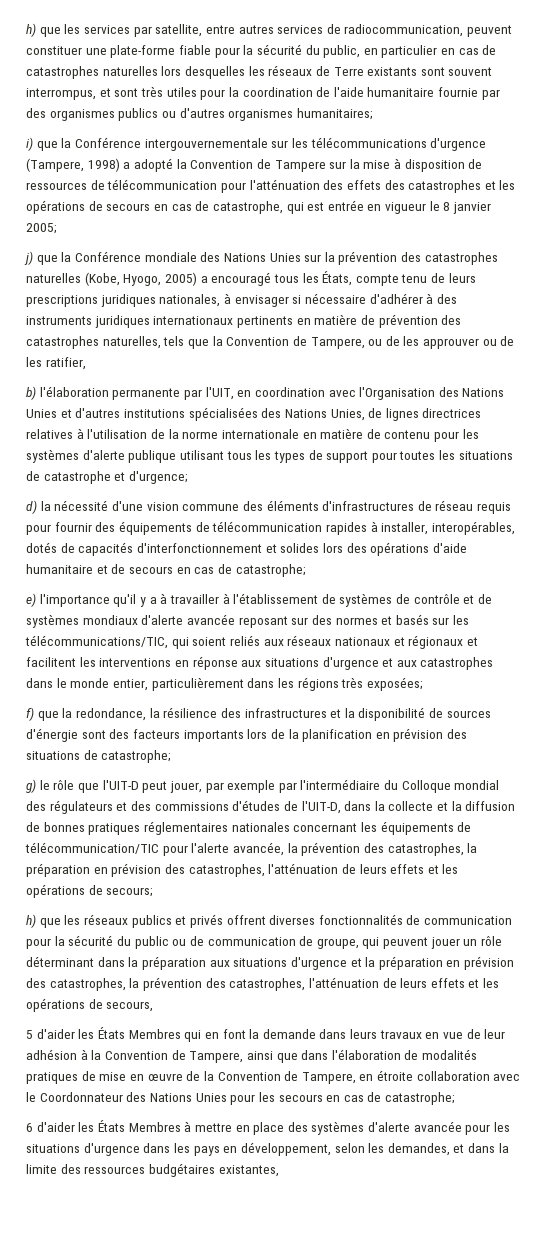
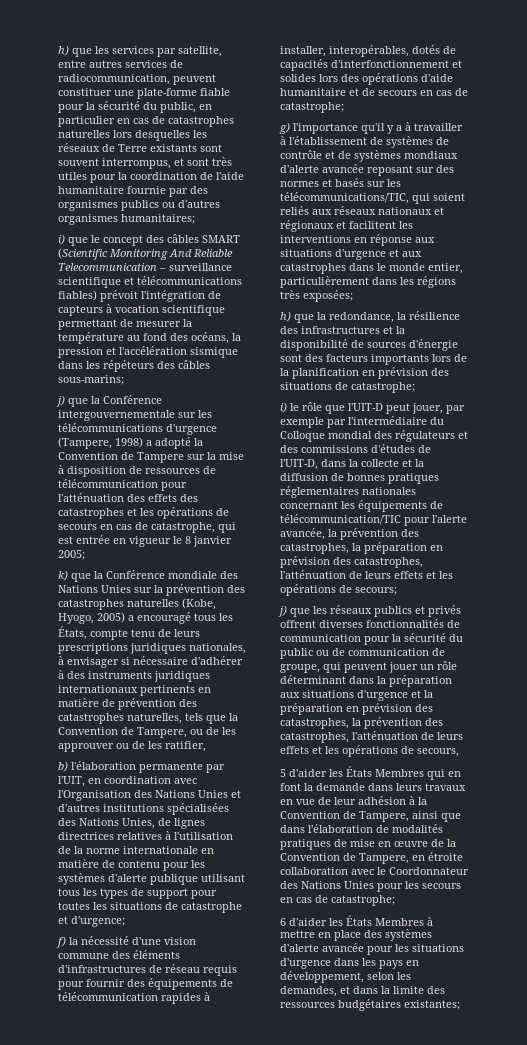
- i) que la Conférence intergouvernementale sur les télécommunications d'urgence (Tampere, 1998) a adopté la Convention de Tampere sur la mise à disposition de ressources de télécommunication pour l'atténuation des effets des catastrophes et les opérations de secours en cas de catastrophe, qui est entrée en vigueur le 8 janvier 2005;
+ i) que le concept des câbles SMART (Scientific Monitoring And Reliable Telecommunication – surveillance scientifique et télécommunications fiables) prévoit l'intégration de capteurs à vocation scientifique permettant de mesurer la température au fond des océans, la pression et l'accélération sismique dans les répéteurs des câbles sous-marins;
+ j) que la Conférence intergouvernementale sur les télécommunications d'urgence (Tampere, 1998) a adopté la Convention de Tampere sur la mise à disposition de ressources de télécommunication pour l'atténuation des effets des catastrophes et les opérations de secours en cas de catastrophe, qui est entrée en vigueur le 8 janvier 2005;
- j) que la Conférence mondiale des Nations Unies sur la prévention des catastrophes naturelles (Kobe, Hyogo, 2005) a encouragé tous les États, compte tenu de leurs prescriptions juridiques nationales, à envisager si nécessaire d'adhérer à des instruments juridiques internationaux pertinents en matière de prévention des catastrophes naturelles, tels que la Convention de Tampere, ou de les approuver ou de les ratifier,
+ k) que la Conférence mondiale des Nations Unies sur la prévention des catastrophes naturelles (Kobe, Hyogo, 2005) a encouragé tous les États, compte tenu de leurs prescriptions juridiques nationales, à envisager si nécessaire d'adhérer à des instruments juridiques internationaux pertinents en matière de prévention des catastrophes naturelles, tels que la Convention de Tampere, ou de les approuver ou de les ratifier,
- d) la nécessité d'une vision commune des éléments d'infrastructures de réseau requis pour fournir des équipements de télécommunication rapides à installer, interopérables, dotés de capacités d'interfonctionnement et solides lors des opérations d'aide humanitaire et de secours en cas de catastrophe;
+ f) la nécessité d'une vision commune des éléments d'infrastructures de réseau requis pour fournir des équipements de télécommunication rapides à installer, interopérables, dotés de capacités d'interfonctionnement et solides lors des opérations d'aide humanitaire et de secours en cas de catastrophe;
- e) l'importance qu'il y a à travailler à l'établissement de systèmes de contrôle et de systèmes mondiaux d'alerte avancée reposant sur des normes et basés sur les télécommunications/TIC, qui soient reliés aux réseaux nationaux et régionaux et facilitent les interventions en réponse aux situations d'urgence et aux catastrophes dans le monde entier, particulièrement dans les régions très exposées;
+ g) l'importance qu'il y a à travailler à l'établissement de systèmes de contrôle et de systèmes mondiaux d'alerte avancée reposant sur des normes et basés sur les télécommunications/TIC, qui soient reliés aux réseaux nationaux et régionaux et facilitent les interventions en réponse aux situations d'urgence et aux catastrophes dans le monde entier, particulièrement dans les régions très exposées;
- f) que la redondance, la résilience des infrastructures et la disponibilité de sources d'énergie sont des facteurs importants lors de la planification en prévision des situations de catastrophe;
+ h) que la redondance, la résilience des infrastructures et la disponibilité de sources d'énergie sont des facteurs importants lors de la planification en prévision des situations de catastrophe;
- g) le rôle que l'UIT-D peut jouer, par exemple par l'intermédiaire du Colloque mondial des régulateurs et des commissions d'études de l'UIT-D, dans la collecte et la diffusion de bonnes pratiques réglementaires nationales concernant les équipements de télécommunication/TIC pour l'alerte avancée, la prévention des catastrophes, la préparation en prévision des catastrophes, l'atténuation de leurs effets et les opérations de secours;
+ i) le rôle que l'UIT-D peut jouer, par exemple par l'intermédiaire du Colloque mondial des régulateurs et des commissions d'études de l'UIT-D, dans la collecte et la diffusion de bonnes pratiques réglementaires nationales concernant les équipements de télécommunication/TIC pour l'alerte avancée, la prévention des catastrophes, la préparation en prévision des catastrophes, l'atténuation de leurs effets et les opérations de secours;
- h) que les réseaux publics et privés offrent diverses fonctionnalités de communication pour la sécurité du public ou de communication de groupe, qui peuvent jouer un rôle déterminant dans la préparation aux situations d'urgence et la préparation en prévision des catastrophes, la prévention des catastrophes, l'atténuation de leurs effets et les opérations de secours,
+ j) que les réseaux publics et privés offrent diverses fonctionnalités de communication pour la sécurité du public ou de communication de groupe, qui peuvent jouer un rôle déterminant dans la préparation aux situations d'urgence et la préparation en prévision des catastrophes, la prévention des catastrophes, l'atténuation de leurs effets et les opérations de secours,
- 6 d'aider les États Membres à mettre en place des systèmes d'alerte avancée pour les situations d'urgence dans les pays en développement, selon les demandes, et dans la limite des ressources budgétaires existantes,
+ 6 d'aider les États Membres à mettre en place des systèmes d'alerte avancée pour les situations d'urgence dans les pays en développement, selon les demandes, et dans la limite des ressources budgétaires existantes;

